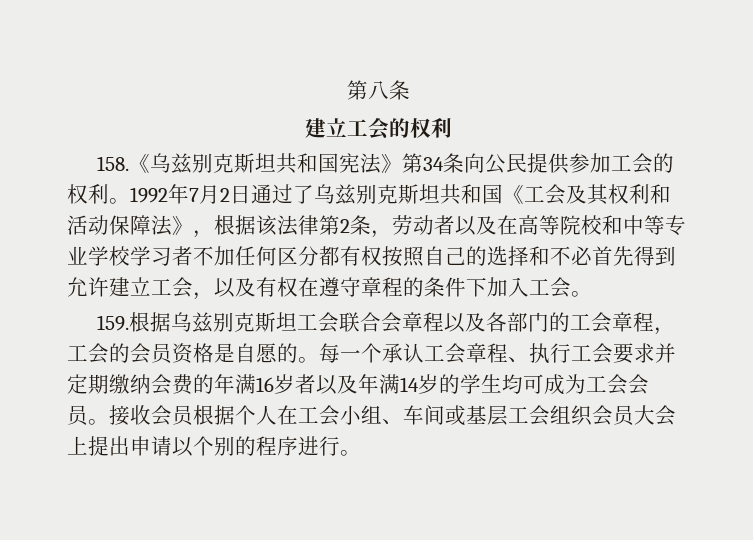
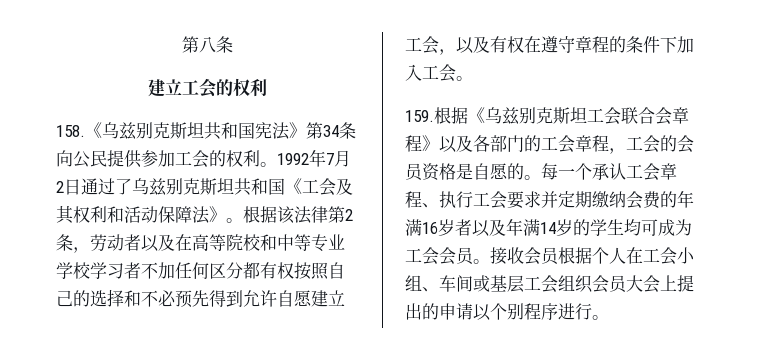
- 1992年7月2日通过了乌兹别克斯坦共和国《工会及其权利和活动保障法》，根据该法律第2条，劳动者以及在高等院校和中等专业学校学习者不加任何区分都有权按照自己的选择和不必首先得到允许建立工会，以及有权在遵守章程的条件下加入工会。
+ 1992年7月2日通过了乌兹别克斯坦共和国《工会及其权利和活动保障法》。根据该法律第2条，劳动者以及在高等院校和中等专业学校学习者不加任何区分都有权按照自己的选择和不必预先得到允许自愿建立工会，以及有权在遵守章程的条件下加入工会。
- 159.根据乌兹别克斯坦工会联合会章程以及各部门的工会章程，工会的会员资格是自愿的。
+ 159.根据《乌兹别克斯坦工会联合会章程》以及各部门的工会章程，工会的会员资格是自愿的。
- 接收会员根据个人在工会小组、车间或基层工会组织会员大会上提出申请以个别的程序进行。
+ 接收会员根据个人在工会小组、车间或基层工会组织会员大会上提出的申请以个别程序进行。

